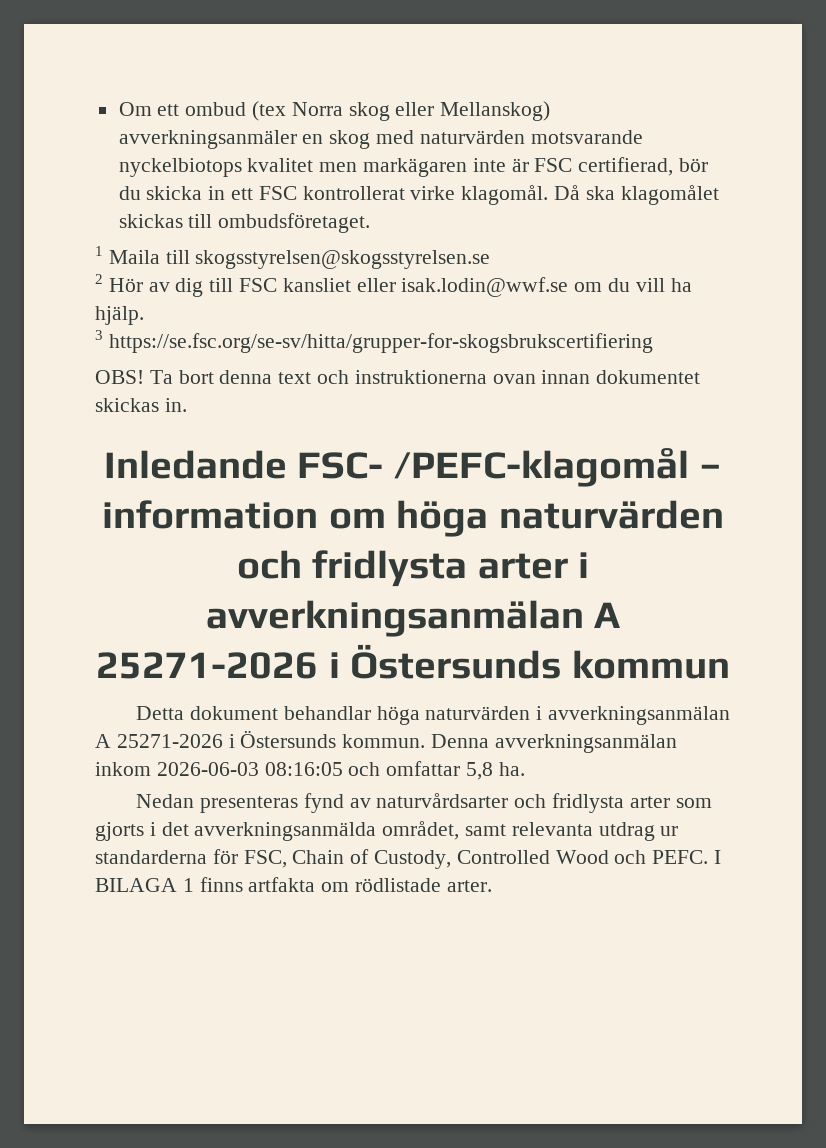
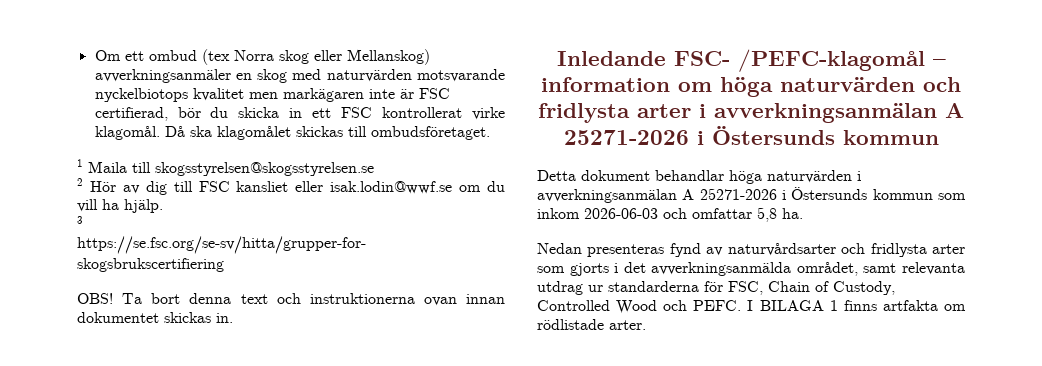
- Detta dokument behandlar höga naturvärden i avverkningsanmälan A 25271-2026 i Östersunds kommun. Denna avverkningsanmälan inkom 2026-06-03 08:16:05 och omfattar 5,8 ha.
+ Detta dokument behandlar höga naturvärden i avverkningsanmälan A 25271-2026 i Östersunds kommun som inkom 2026-06-03 och omfattar 5,8 ha.

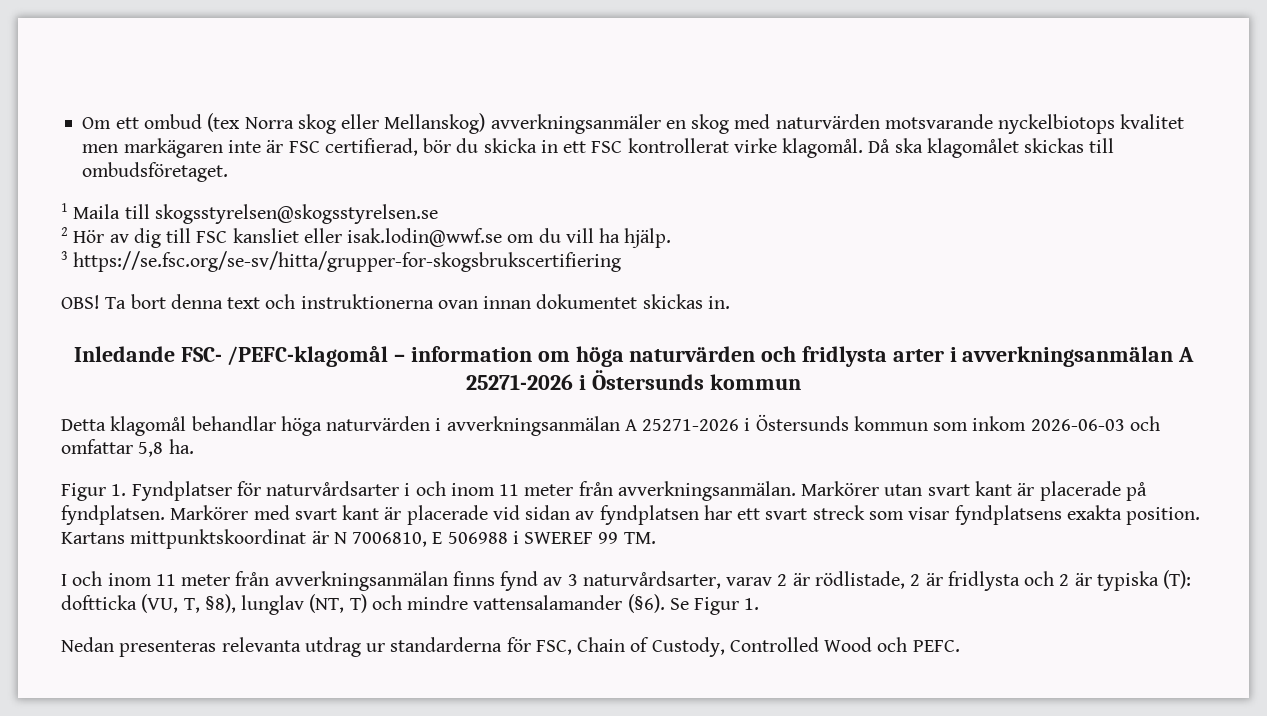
- Detta dokument behandlar höga naturvärden i avverkningsanmälan A 25271-2026 i Östersunds kommun som inkom 2026-06-03 och omfattar 5,8 ha.
+ Detta klagomål behandlar höga naturvärden i avverkningsanmälan A 25271-2026 i Östersunds kommun som inkom 2026-06-03 och omfattar 5,8 ha.
- Nedan presenteras fynd av naturvårdsarter och fridlysta arter som gjorts i det avverkningsanmälda området, samt relevanta utdrag ur standarderna för FSC, Chain of Custody, Controlled Wood och PEFC. I BILAGA 1 finns artfakta om rödlistade arter.
+ Figur 1. Fyndplatser för naturvårdsarter i och inom 11 meter från avverkningsanmälan. Markörer utan svart kant är placerade på fyndplatsen. Markörer med svart kant är placerade vid sidan av fyndplatsen har ett svart streck som visar fyndplatsens exakta position. Kartans mittpunktskoordinat är N 7006810, E 506988 i SWEREF 99 TM.
+ I och inom 11 meter från avverkningsanmälan finns fynd av 3 naturvårdsarter, varav 2 är rödlistade, 2 är fridlysta och 2 är typiska (T): doftticka (VU, T, §8), lunglav (NT, T) och mindre vattensalamander (§6). Se Figur 1.
+ Nedan presenteras relevanta utdrag ur standarderna för FSC, Chain of Custody, Controlled Wood och PEFC.

